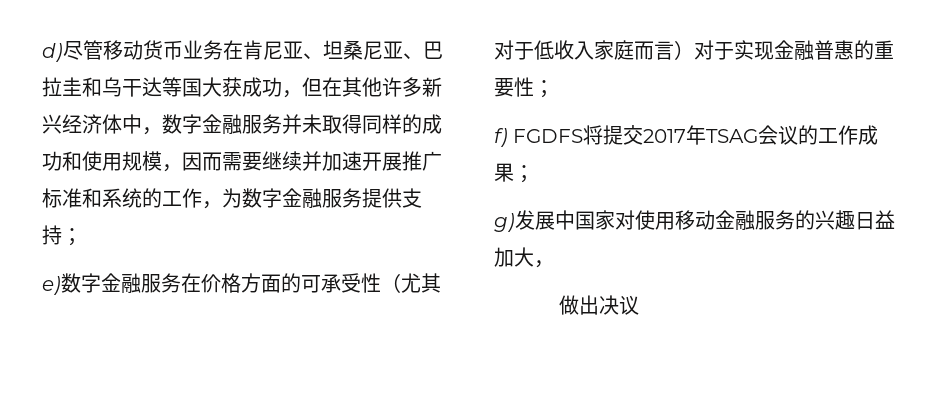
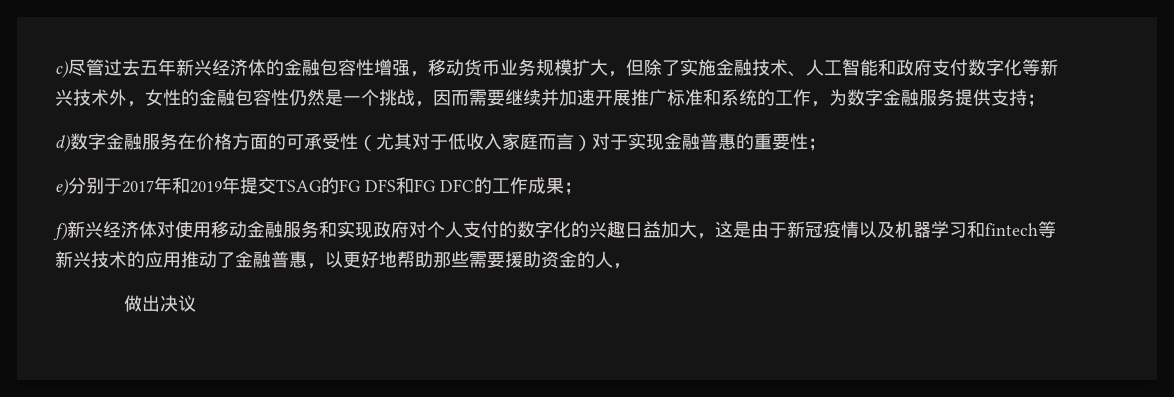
- d)尽管移动货币业务在肯尼亚、坦桑尼亚、巴拉圭和乌干达等国大获成功，但在其他许多新兴经济体中，数字金融服务并未取得同样的成功和使用规模，因而需要继续并加速开展推广标准和系统的工作，为数字金融服务提供支持；
+ c)尽管过去五年新兴经济体的金融包容性增强，移动货币业务规模扩大，但除了实施金融技术、人工智能和政府支付数字化等新兴技术外，女性的金融包容性仍然是一个挑战，因而需要继续并加速开展推广标准和系统的工作，为数字金融服务提供支持；
- e)数字金融服务在价格方面的可承受性（尤其对于低收入家庭而言）对于实现金融普惠的重要性；
+ d)数字金融服务在价格方面的可承受性（尤其对于低收入家庭而言）对于实现金融普惠的重要性；
- f) FGDFS将提交2017年TSAG会议的工作成果；
+ e)分别于2017年和2019年提交TSAG的FG DFS和FG DFC的工作成果；
- g)发展中国家对使用移动金融服务的兴趣日益加大，
+ f)新兴经济体对使用移动金融服务和实现政府对个人支付的数字化的兴趣日益加大，这是由于新冠疫情以及机器学习和fintech等新兴技术的应用推动了金融普惠，以更好地帮助那些需要援助资金的人，

